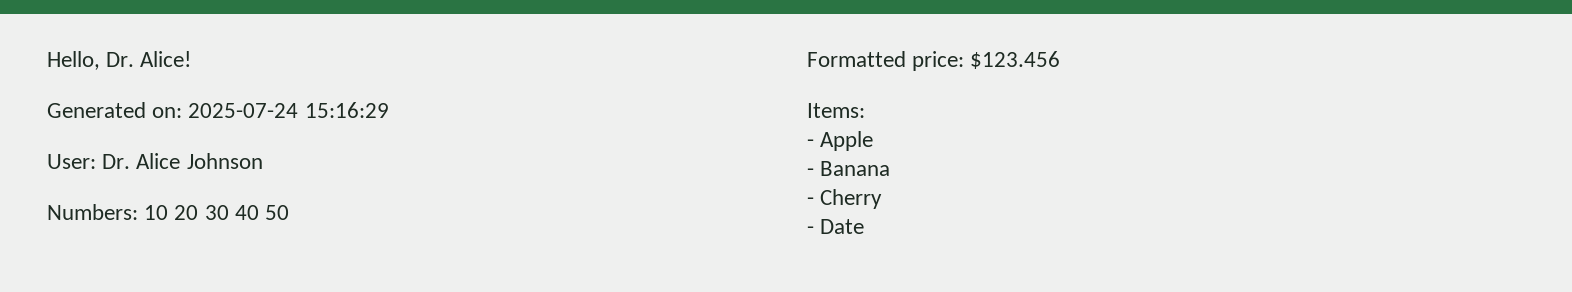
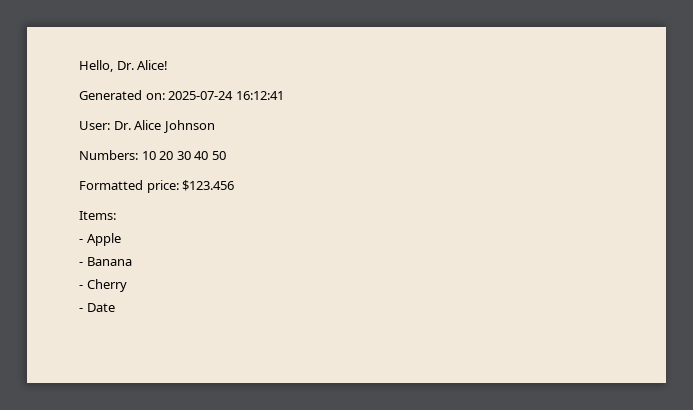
- Generated on: 2025-07-24 15:16:29
+ Generated on: 2025-07-24 16:12:41

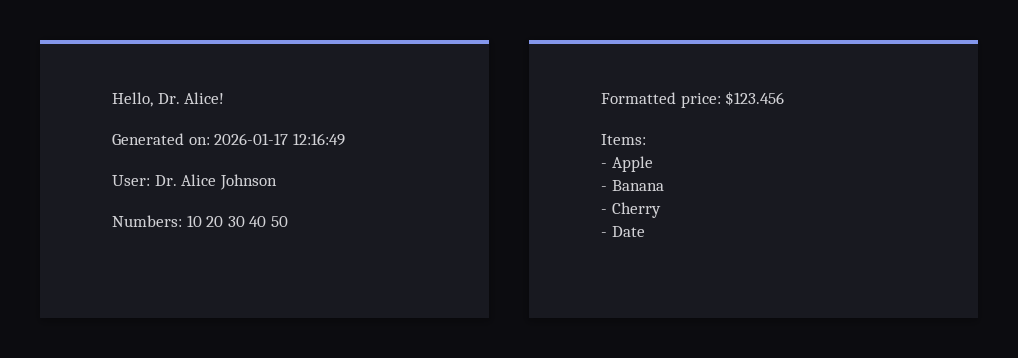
- Generated on: 2025-07-24 16:12:41
+ Generated on: 2026-01-17 12:16:49

